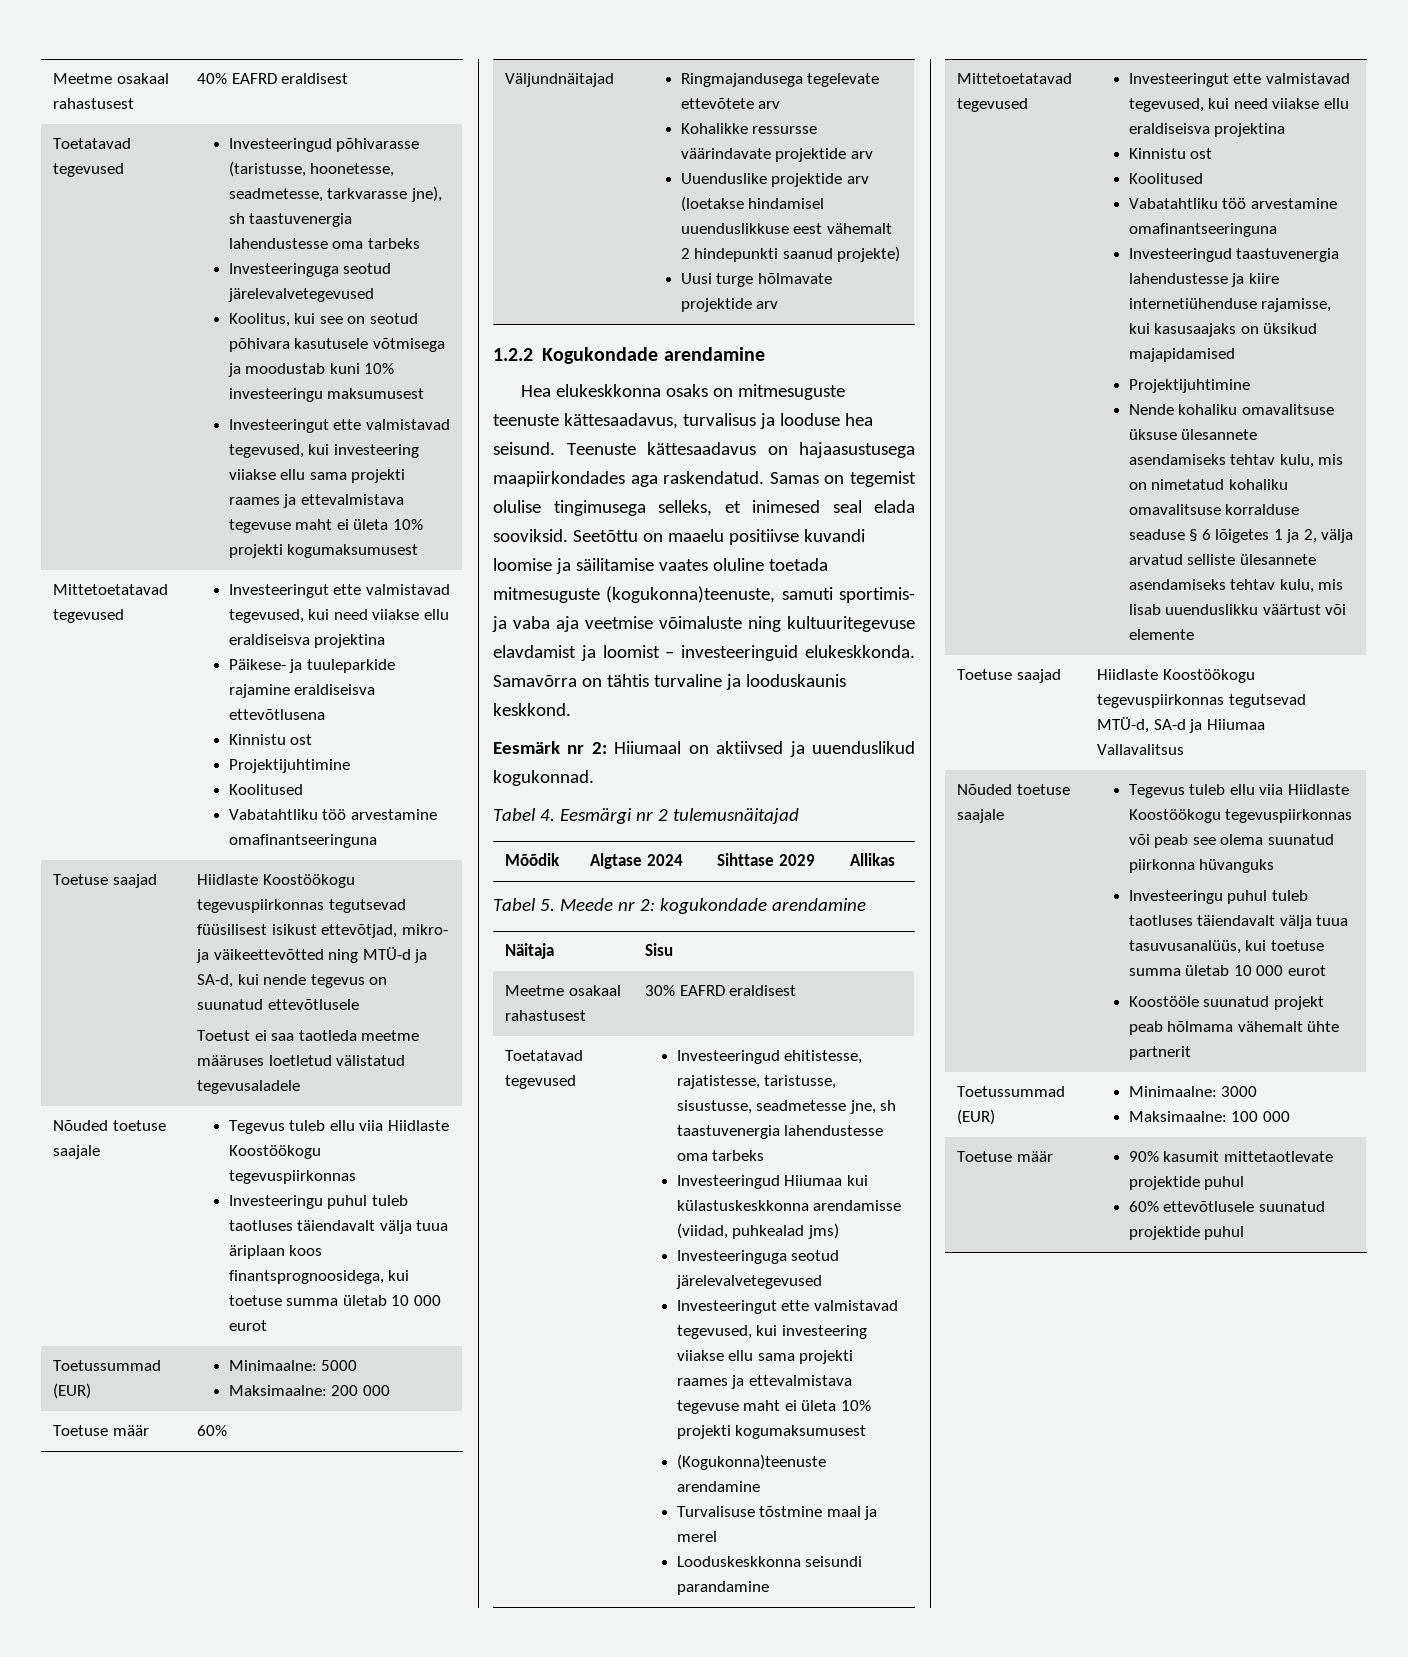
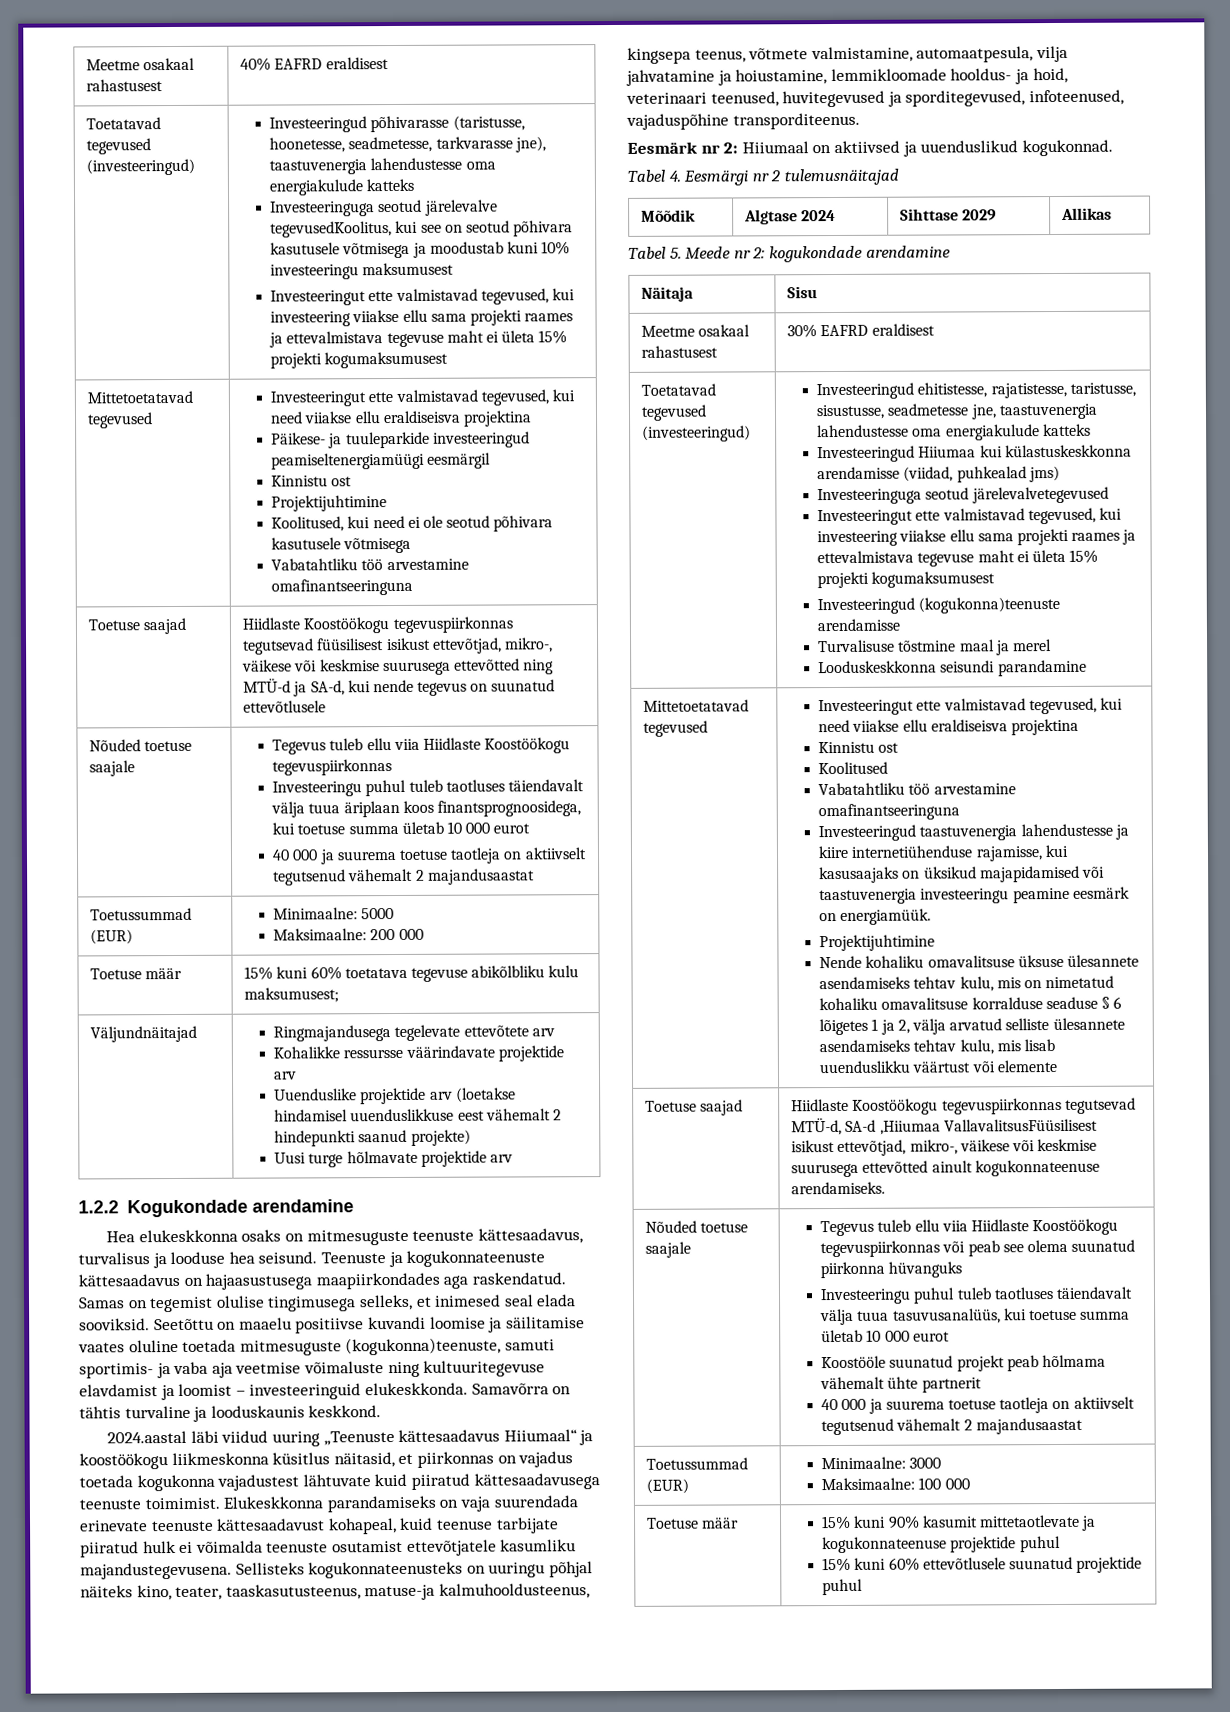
  Meetme osakaal rahastusest | 40% EAFRD eraldisest
- Toetatavad tegevused
+ Toetatavad tegevused (investeeringud)
- Investeeringud põhivarasse (taristusse, hoonetesse, seadmetesse, tarkvarasse jne), sh taastuvenergia lahendustesse oma tarbeks
- Investeeringuga seotud järelevalvetegevused
- Koolitus, kui see on seotud põhivara kasutusele võtmisega ja moodustab kuni 10% investeeringu maksumusest
- Investeeringut ette valmistavad tegevused, kui investeering viiakse ellu sama projekti raames ja ettevalmistava tegevuse maht ei ületa 10% projekti kogumaksumusest
+ Investeeringud põhivarasse (taristusse, hoonetesse, seadmetesse, tarkvarasse jne), taastuvenergia lahendustesse oma energiakulude katteks
+ Investeeringuga seotud järelevalve tegevusedKoolitus, kui see on seotud põhivara kasutusele võtmisega ja moodustab kuni 10% investeeringu maksumusest
+ Investeeringut ette valmistavad tegevused, kui investeering viiakse ellu sama projekti raames ja ettevalmistava tegevuse maht ei ületa 15% projekti kogumaksumusest
  Mittetoetatavad tegevused | Investeeringut ette valmistavad tegevused, kui need viiakse ellu eraldiseisva projektina
- Päikese- ja tuuleparkide rajamine eraldiseisva ettevõtlusena
+ Päikese- ja tuuleparkide investeeringud peamiseltenergiamüügi eesmärgil
  Kinnistu ost
  Projektijuhtimine
- Koolitused
+ Koolitused, kui need ei ole seotud põhivara kasutusele võtmisega
- Toetuse saajad | Hiidlaste Koostöökogu tegevuspiirkonnas tegutsevad füüsilisest isikust ettevõtjad, mikro- ja väikeettevõtted ning MTÜ-d ja SA-d, kui nende tegevus on suunatud ettevõtlusele
- Toetust ei saa taotleda meetme määruses loetletud välistatud tegevusaladele
+ Toetuse saajad | Hiidlaste Koostöökogu tegevuspiirkonnas tegutsevad füüsilisest isikust ettevõtjad, mikro-, väikese või keskmise suurusega ettevõtted ning MTÜ-d ja SA-d, kui nende tegevus on suunatud ettevõtlusele
  Nõuded toetuse saajale | Tegevus tuleb ellu viia Hiidlaste Koostöökogu tegevuspiirkonnas
  Investeeringu puhul tuleb taotluses täiendavalt välja tuua äriplaan koos finantsprognoosidega, kui toetuse summa ületab 10 000 eurot
+ 40 000 ja suurema toetuse taotleja on aktiivselt tegutsenud vähemalt 2 majandusaastat
- Toetuse määr | 60%
+ Toetuse määr | 15% kuni 60% toetatava tegevuse abikõlbliku kulu maksumusest;
- Teenuste kättesaadavus on hajaasustusega maapiirkondades aga raskendatud.
+ Teenuste ja kogukonnateenuste kättesaadavus on hajaasustusega maapiirkondades aga raskendatud.
+ 2024.aastal läbi viidud uuring „Teenuste kättesaadavus Hiiumaal“ ja koostöökogu liikmeskonna küsitlus näitasid, et piirkonnas on vajadus toetada kogukonna vajadustest lähtuvate kuid piiratud kättesaadavusega teenuste toimimist. Elukeskkonna parandamiseks on vaja suurendada erinevate teenuste kättesaadavust kohapeal, kuid teenuse tarbijate piiratud hulk ei võimalda teenuste osutamist ettevõtjatele kasumliku majandustegevusena. Sellisteks kogukonnateenusteks on uuringu põhjal näiteks kino, teater, taaskasutusteenus, matuse-ja kalmuhooldusteenus, kingsepa teenus, võtmete valmistamine, automaatpesula, vilja jahvatamine ja hoiustamine, lemmikloomade hooldus- ja hoid, veterinaari teenused, huvitegevused ja sporditegevused, infoteenused, vajaduspõhine transporditeenus.
  Meetme osakaal rahastusest | 30% EAFRD eraldisest
- Toetatavad tegevused
+ Toetatavad tegevused (investeeringud)
- Investeeringud ehitistesse, rajatistesse, taristusse, sisustusse, seadmetesse jne, sh taastuvenergia lahendustesse oma tarbeks
+ Investeeringud ehitistesse, rajatistesse, taristusse, sisustusse, seadmetesse jne, taastuvenergia lahendustesse oma energiakulude katteks
  Investeeringud Hiiumaa kui külastuskeskkonna arendamisse (viidad, puhkealad jms)
  Investeeringuga seotud järelevalvetegevused
- Investeeringut ette valmistavad tegevused, kui investeering viiakse ellu sama projekti raames ja ettevalmistava tegevuse maht ei ületa 10% projekti kogumaksumusest
- (Kogukonna)teenuste arendamine
+ Investeeringut ette valmistavad tegevused, kui investeering viiakse ellu sama projekti raames ja ettevalmistava tegevuse maht ei ületa 15% projekti kogumaksumusest
+ Investeeringud (kogukonna)teenuste arendamisse
- Investeeringud taastuvenergia lahendustesse ja kiire internetiühenduse rajamisse, kui kasusaajaks on üksikud majapidamised
+ Investeeringud taastuvenergia lahendustesse ja kiire internetiühenduse rajamisse, kui kasusaajaks on üksikud majapidamised või taastuvenergia investeeringu peamine eesmärk on energiamüük.
- Toetuse saajad | Hiidlaste Koostöökogu tegevuspiirkonnas tegutsevad MTÜ-d, SA-d ja Hiiumaa Vallavalitsus
+ Toetuse saajad | Hiidlaste Koostöökogu tegevuspiirkonnas tegutsevad MTÜ-d, SA-d ,Hiiumaa VallavalitsusFüüsilisest isikust ettevõtjad, mikro-, väikese või keskmise suurusega ettevõtted ainult kogukonnateenuse arendamiseks.
  Koostööle suunatud projekt peab hõlmama vähemalt ühte partnerit
+ 40 000 ja suurema toetuse taotleja on aktiivselt tegutsenud vähemalt 2 majandusaastat
- Toetuse määr | 90% kasumit mittetaotlevate projektide puhul
- 60% ettevõtlusele suunatud projektide puhul
+ Toetuse määr | 15% kuni 90% kasumit mittetaotlevate ja kogukonnateenuse projektide puhul
+ 15% kuni 60% ettevõtlusele suunatud projektide puhul

